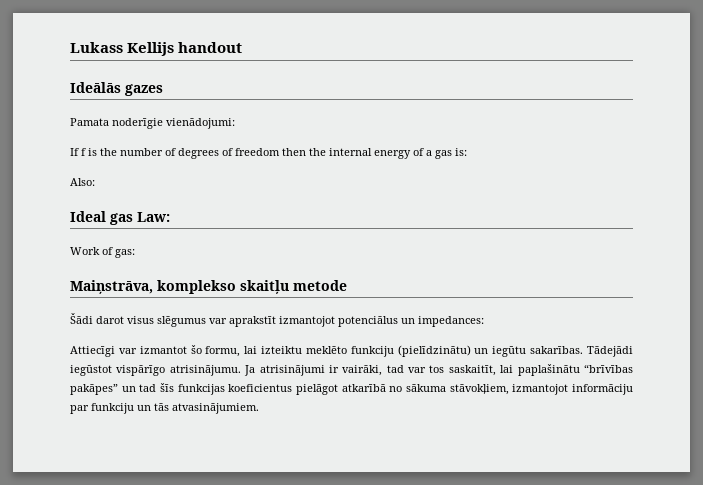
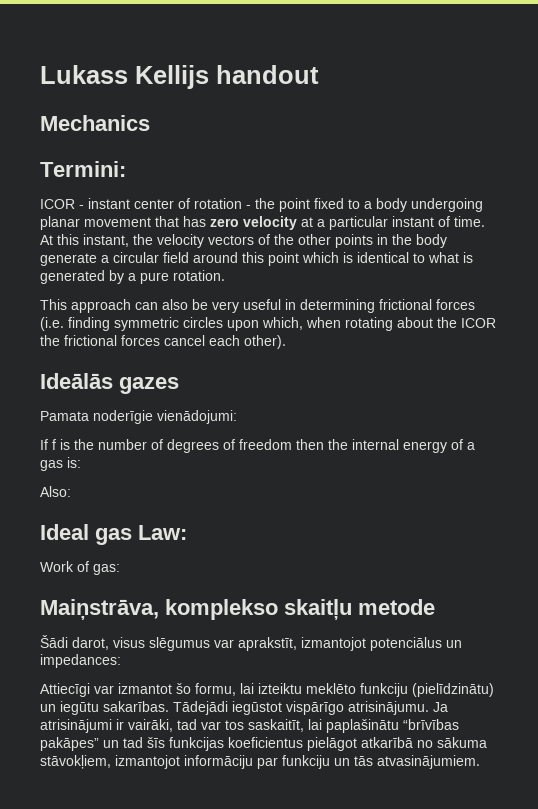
+ Mechanics
+ Termini:
+ ICOR - instant center of rotation - the point fixed to a body undergoing planar movement that has zero velocity at a particular instant of time. At this instant, the velocity vectors of the other points in the body generate a circular field around this point which is identical to what is generated by a pure rotation.
+ This approach can also be very useful in determining frictional forces (i.e. finding symmetric circles upon which, when rotating about the ICOR the frictional forces cancel each other).
- Šādi darot visus slēgumus var aprakstīt izmantojot potenciālus un impedances:
+ Šādi darot, visus slēgumus var aprakstīt, izmantojot potenciālus un impedances:

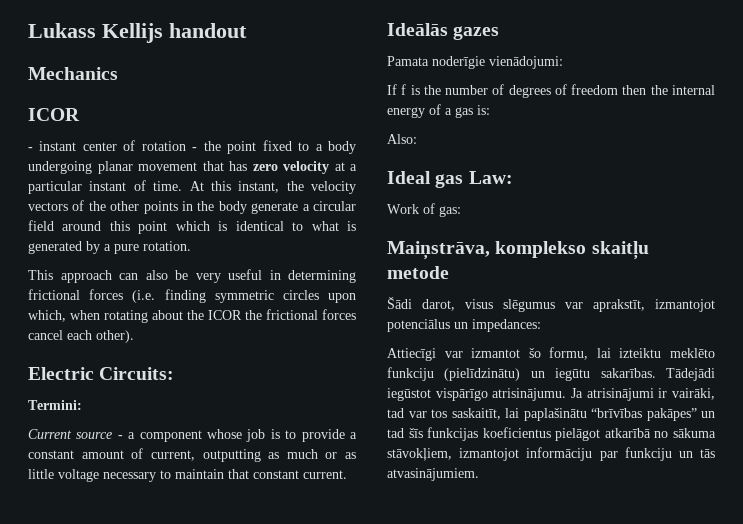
  Mechanics
- Termini:
- ICOR - instant center of rotation - the point fixed to a body undergoing planar movement that has zero velocity at a particular instant of time.
+ ICOR
+ - instant center of rotation - the point fixed to a body undergoing planar movement that has zero velocity at a particular instant of time.
+ Electric Circuits:
+ Termini:
+ Current source - a component whose job is to provide a constant amount of current, outputting as much or as little voltage necessary to maintain that constant current.

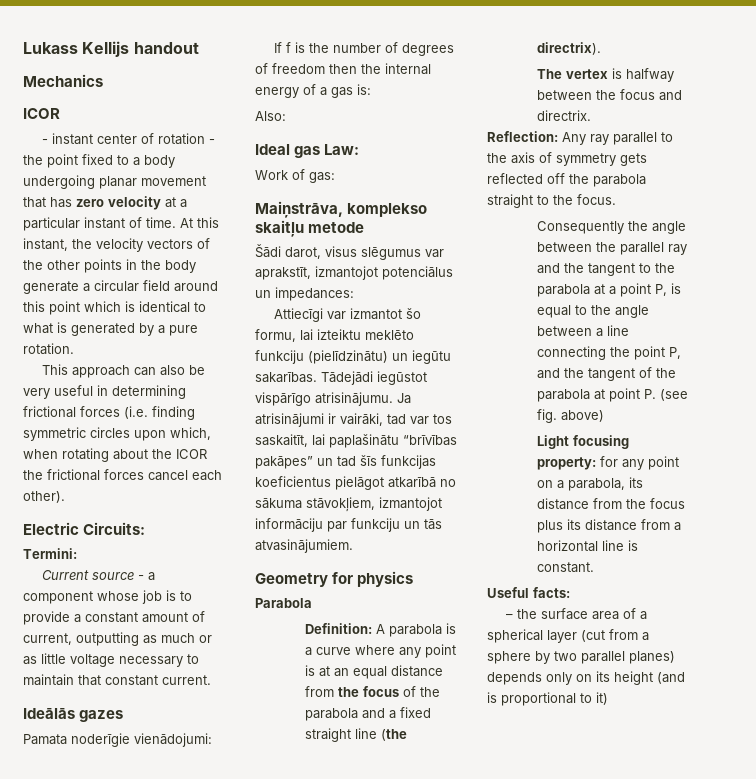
+ Geometry for physics
+ Parabola
+ Definition: A parabola is a curve where any point is at an equal distance from the focus of the parabola and a fixed straight line (the directrix).
+ The vertex is halfway between the focus and directrix.
+ Reflection: Any ray parallel to the axis of symmetry gets reflected off the parabola straight to the focus.
+ Consequently the angle between the parallel ray and the tangent to the parabola at a point P, is equal to the angle between a line connecting the point P, and the tangent of the parabola at point P. (see fig. above)
+ Light focusing property: for any point on a parabola, its distance from the focus plus its distance from a horizontal line is constant.
+ Useful facts:
+ – the surface area of a spherical layer (cut from a sphere by two parallel planes) depends only on its height (and is proportional to it)

